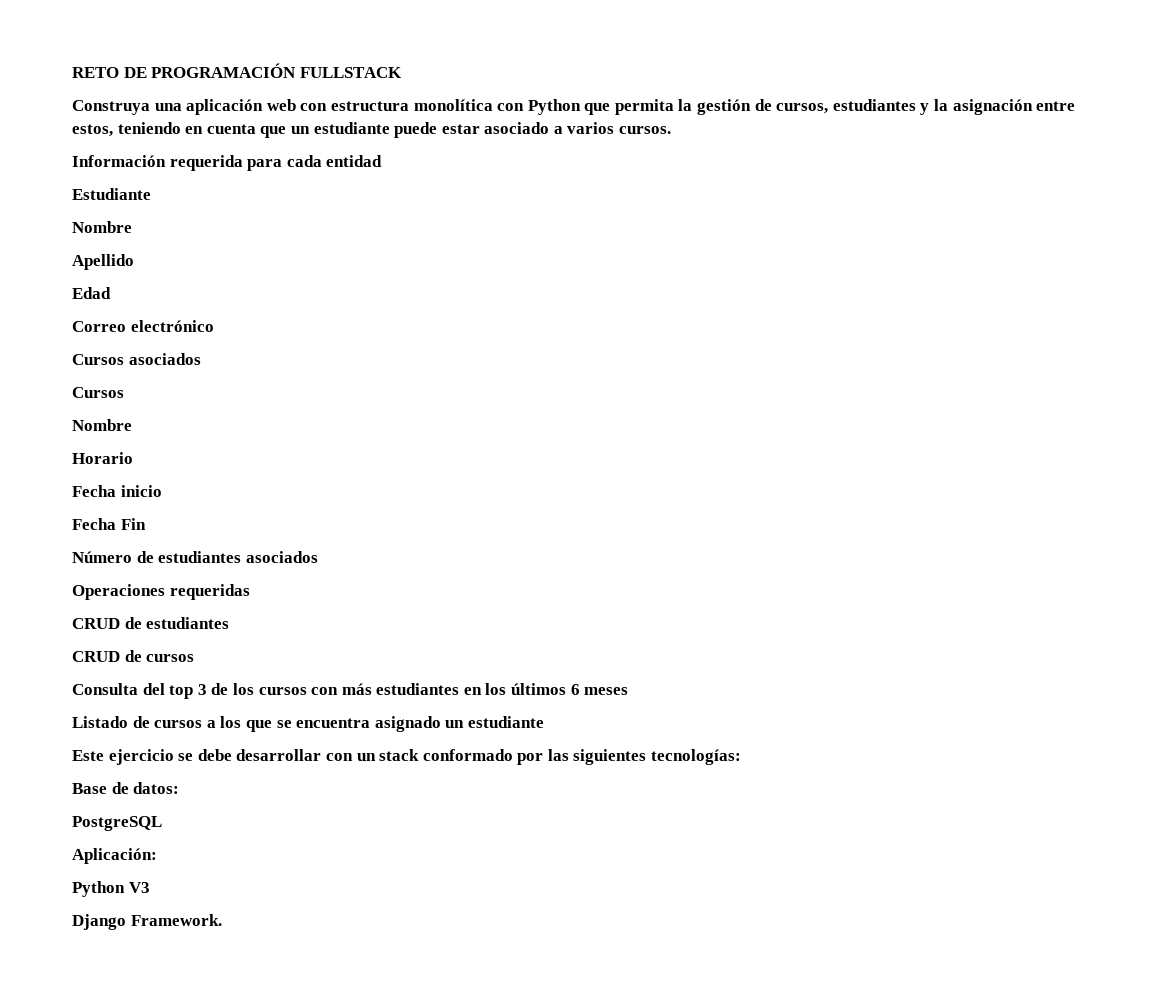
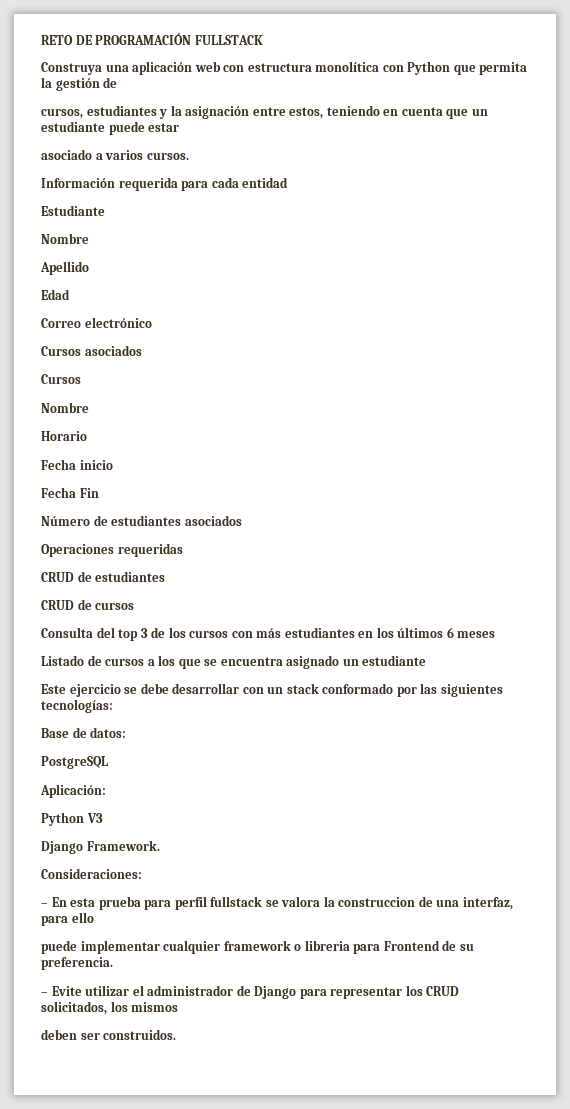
- Construya una aplicación web con estructura monolítica con Python que permita la gestión de cursos, estudiantes y la asignación entre estos, teniendo en cuenta que un estudiante puede estar asociado a varios cursos.
+ Construya una aplicación web con estructura monolítica con Python que permita la gestión de
+ cursos, estudiantes y la asignación entre estos, teniendo en cuenta que un estudiante puede estar
+ asociado a varios cursos.
+ Consideraciones:
+ – En esta prueba para perfil fullstack se valora la construccion de una interfaz, para ello
+ puede implementar cualquier framework o libreria para Frontend de su preferencia.
+ – Evite utilizar el administrador de Django para representar los CRUD solicitados, los mismos
+ deben ser construidos.

